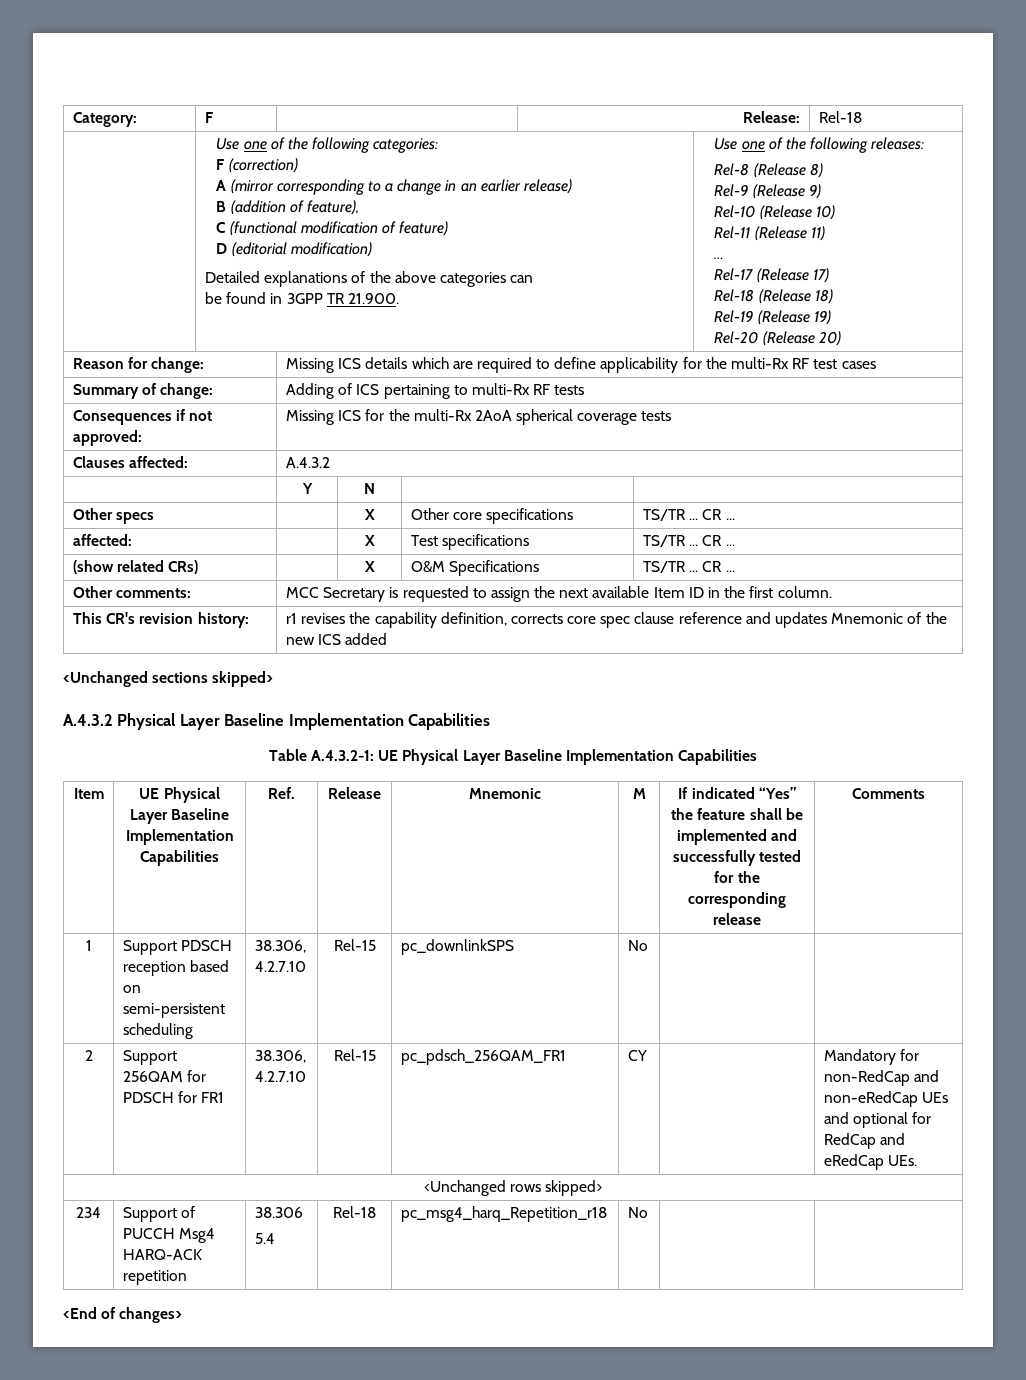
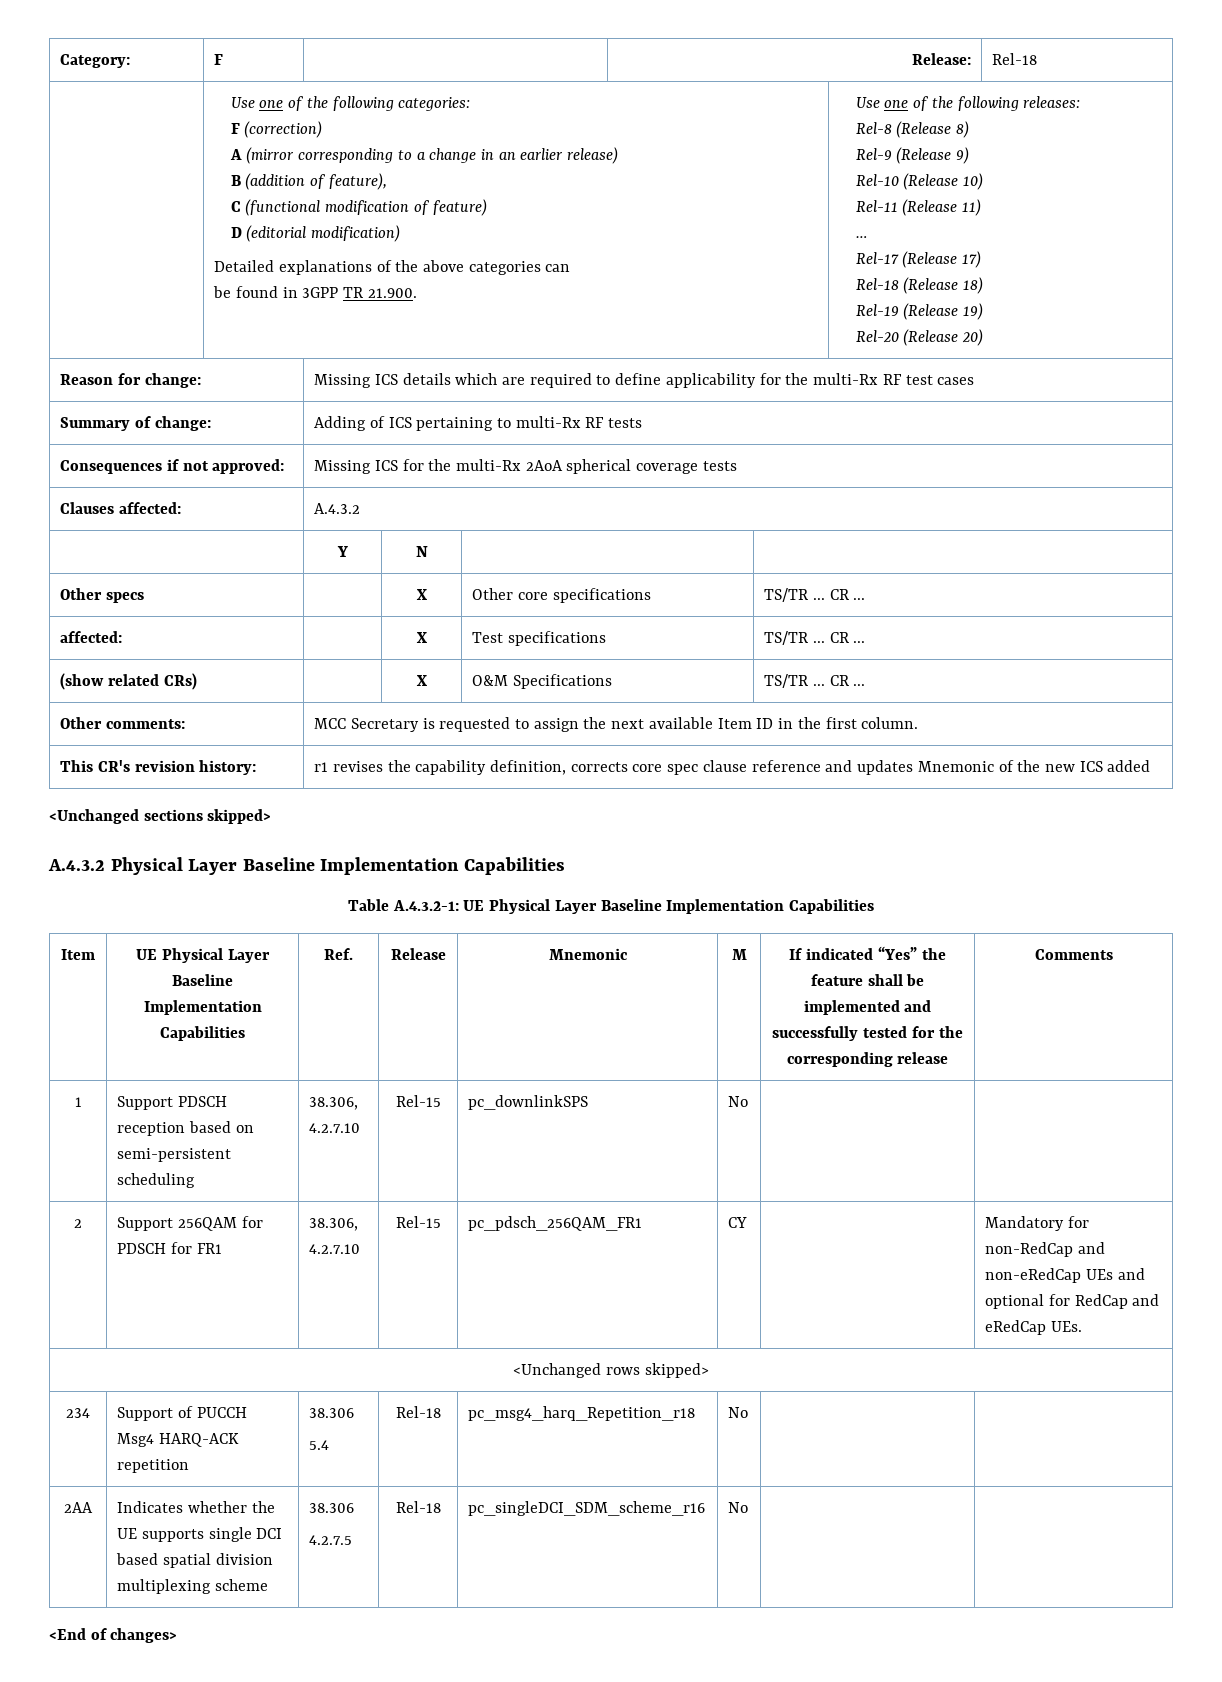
+ 2AA | Indicates whether the UE supports single DCI based spatial division multiplexing scheme | 38.306
+ 4.2.7.5 | Rel-18 | pc_singleDCI_SDM_scheme_r16 | No | |

